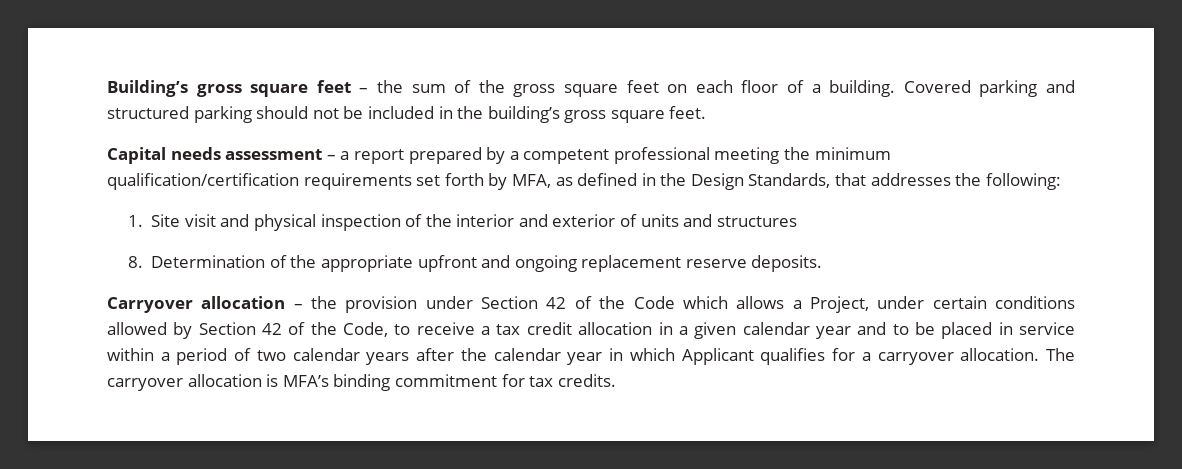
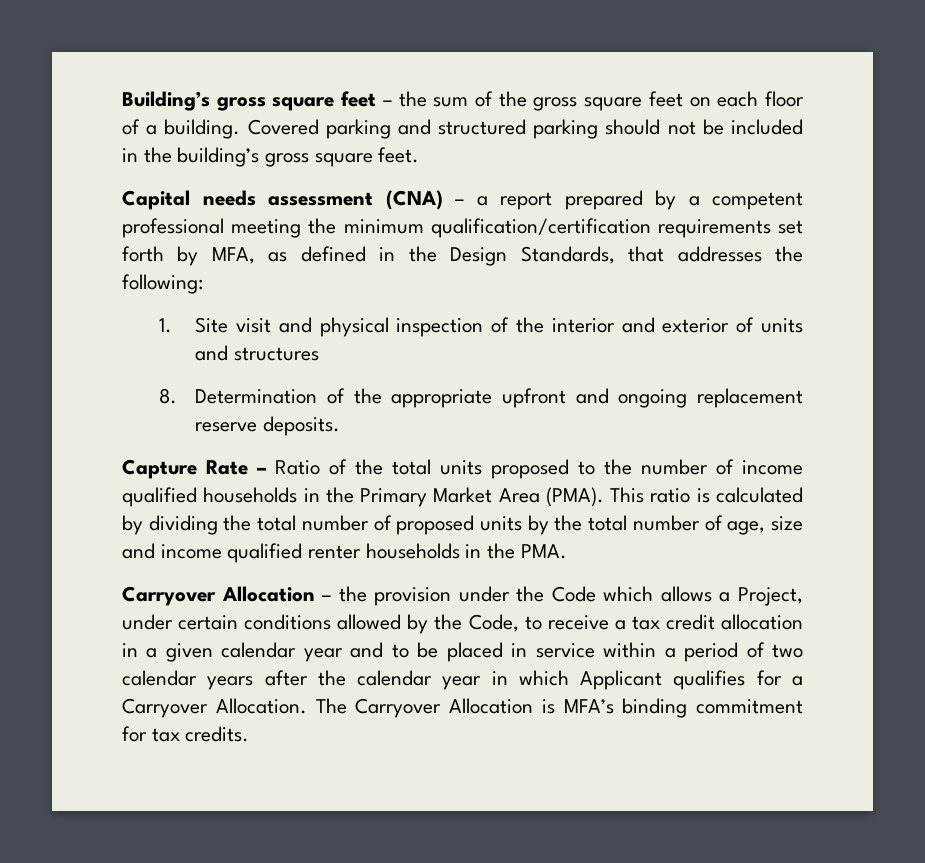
- Capital needs assessment – a report prepared by a competent professional meeting the minimum qualification/certification requirements set forth by MFA, as defined in the Design Standards, that addresses the following:
+ Capital needs assessment (CNA) – a report prepared by a competent professional meeting the minimum qualification/certification requirements set forth by MFA, as defined in the Design Standards, that addresses the following:
- Carryover allocation – the provision under Section 42 of the Code which allows a Project, under certain conditions allowed by Section 42 of the Code, to receive a tax credit allocation in a given calendar year and to be placed in service within a period of two calendar years after the calendar year in which Applicant qualifies for a carryover allocation. The carryover allocation is MFA’s binding commitment for tax credits.
+ Capture Rate – Ratio of the total units proposed to the number of income qualified households in the Primary Market Area (PMA). This ratio is calculated by dividing the total number of proposed units by the total number of age, size and income qualified renter households in the PMA.
+ Carryover Allocation – the provision under the Code which allows a Project, under certain conditions allowed by the Code, to receive a tax credit allocation in a given calendar year and to be placed in service within a period of two calendar years after the calendar year in which Applicant qualifies for a Carryover Allocation. The Carryover Allocation is MFA’s binding commitment for tax credits.

